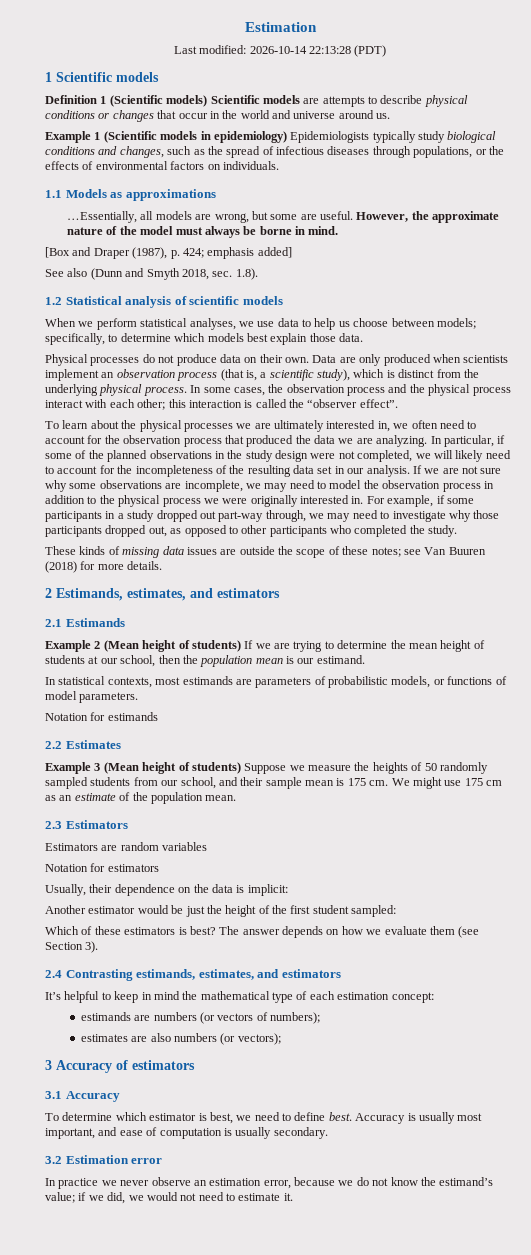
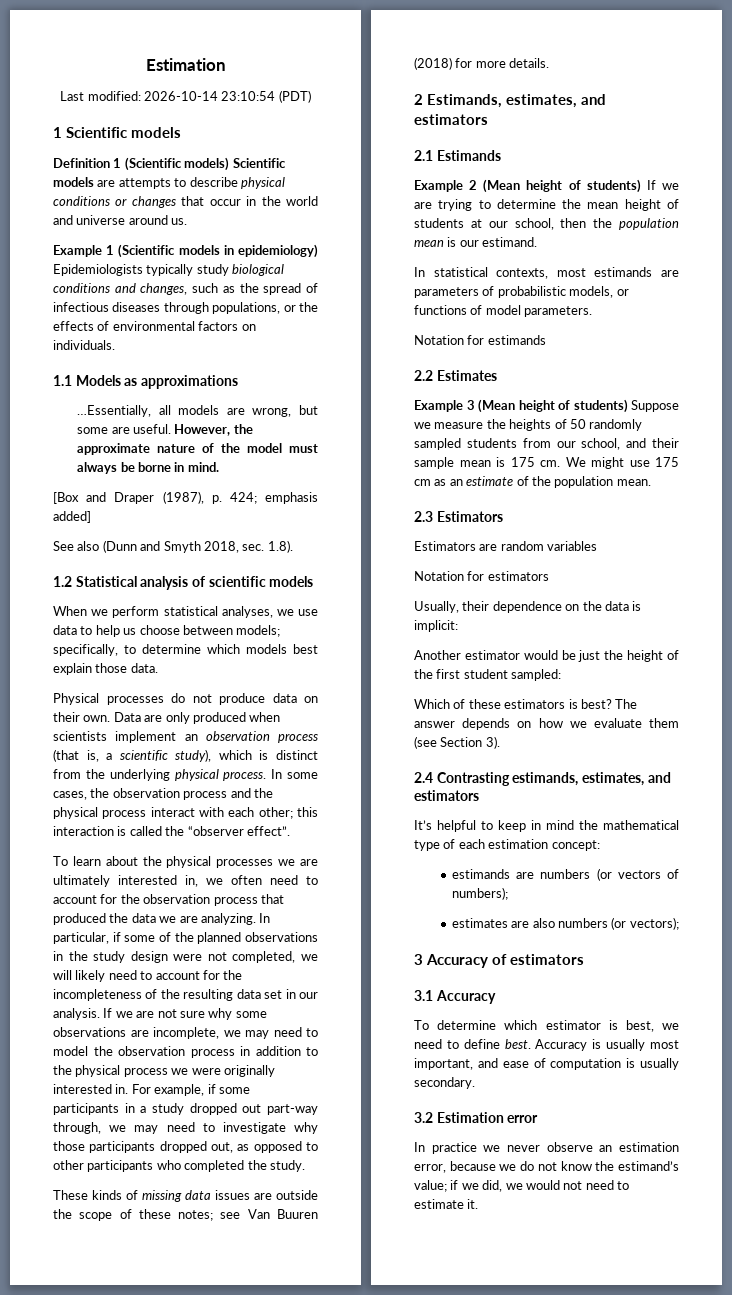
- Last modified: 2026-10-14 22:13:28 (PDT)
+ Last modified: 2026-10-14 23:10:54 (PDT)

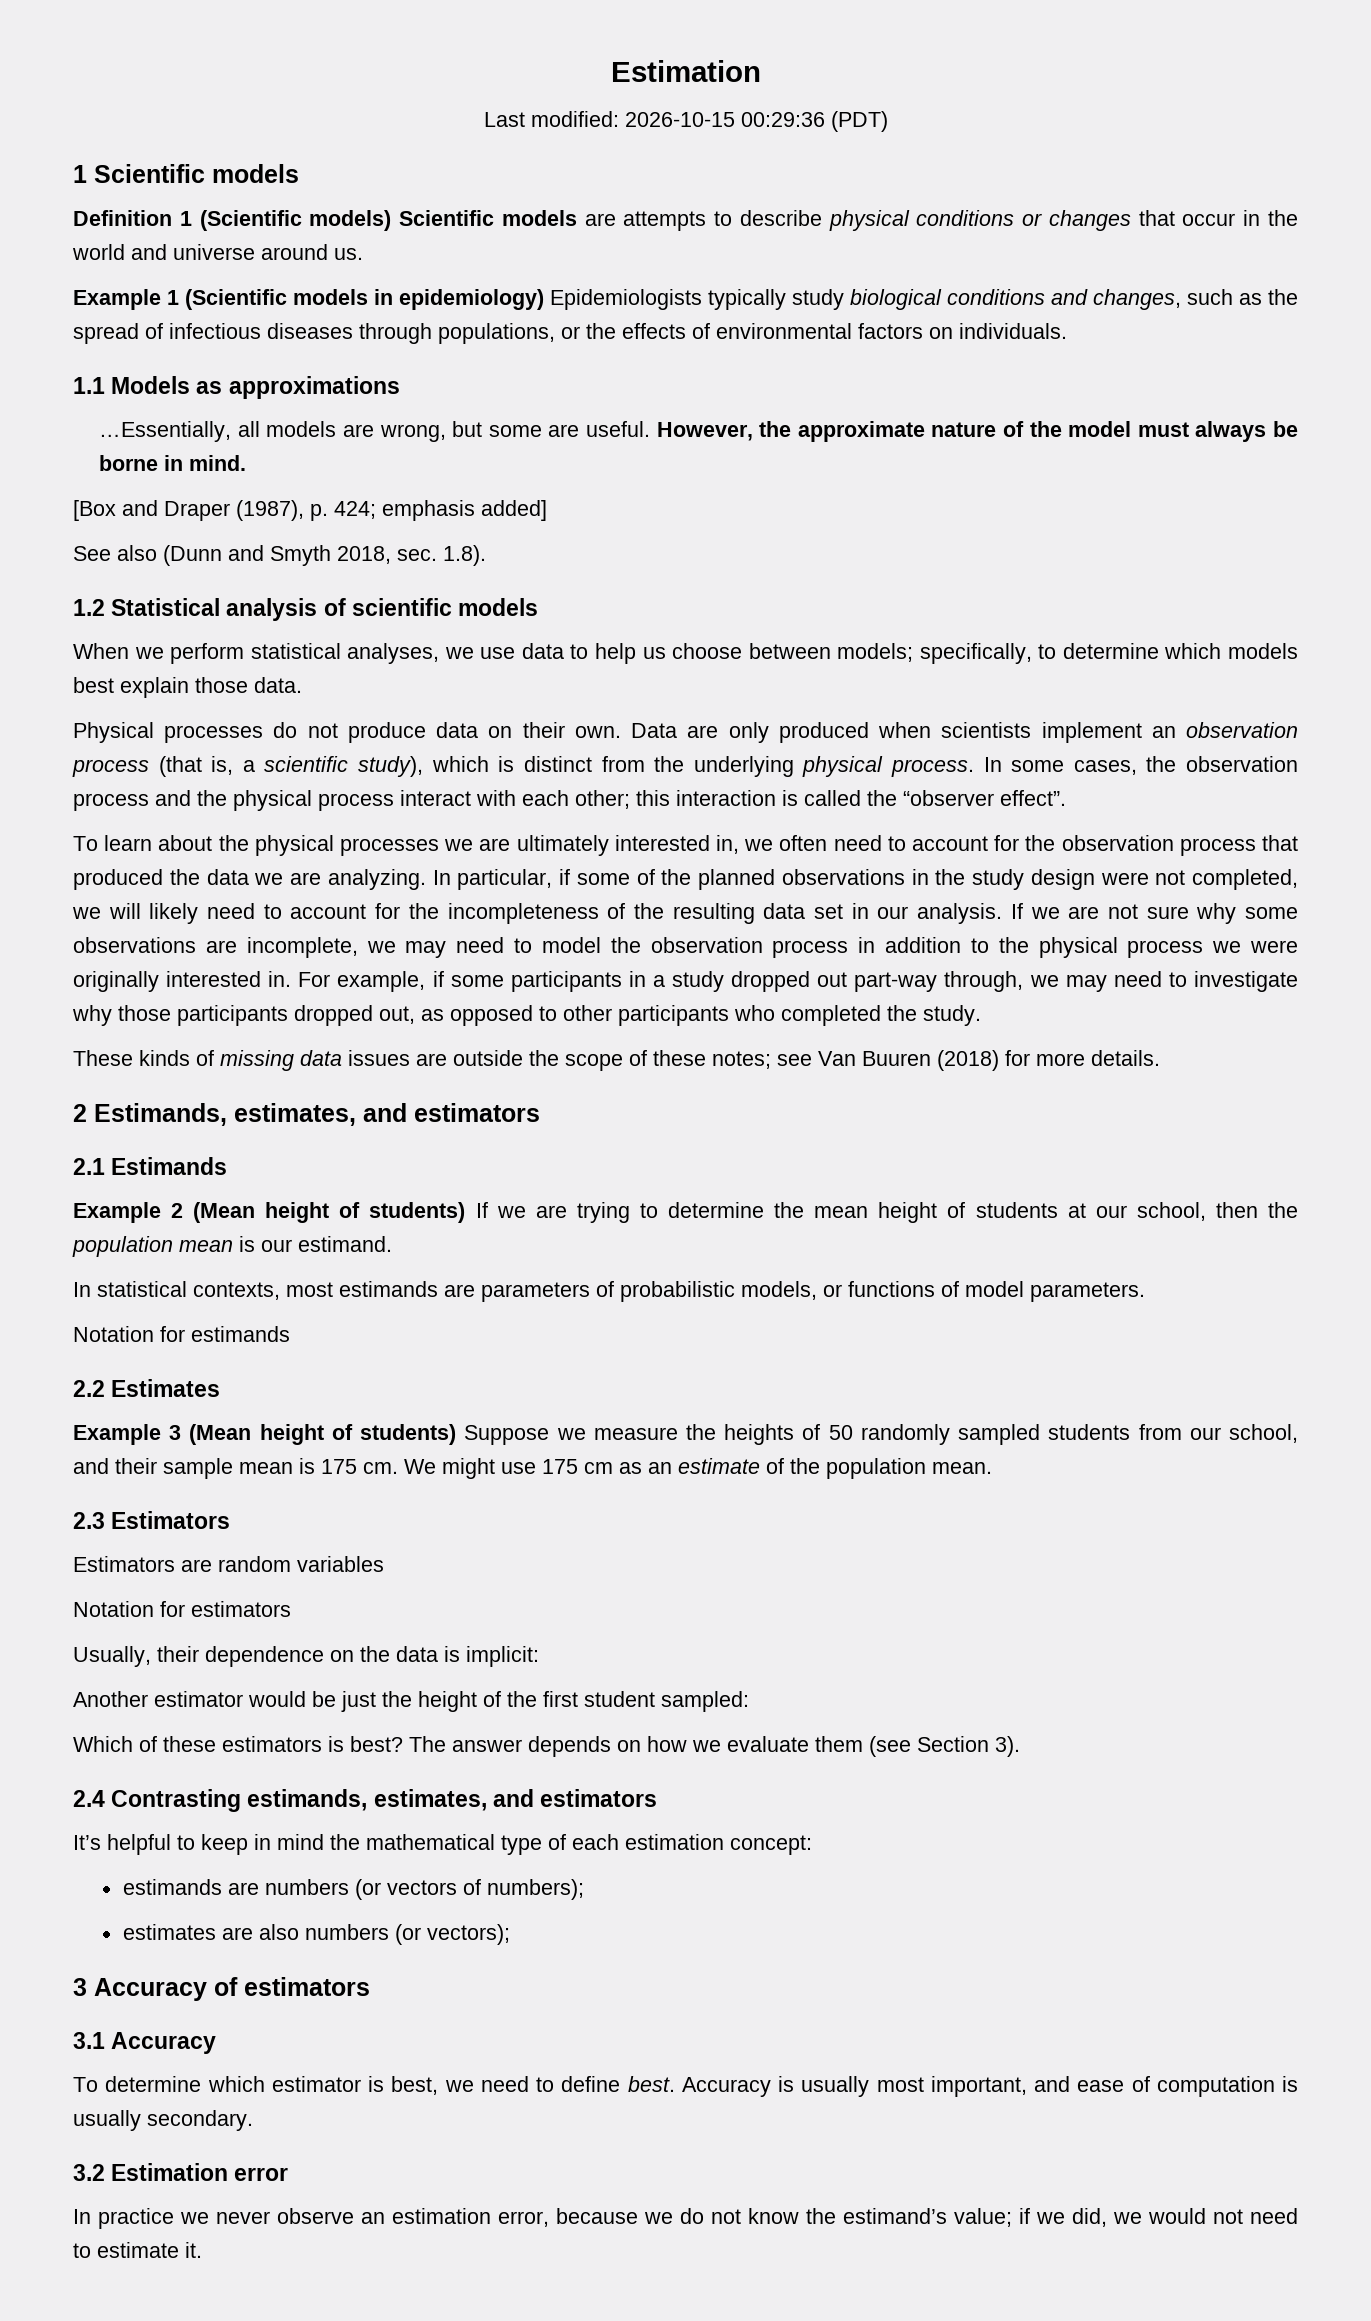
- Last modified: 2026-10-14 23:10:54 (PDT)
+ Last modified: 2026-10-15 00:29:36 (PDT)

